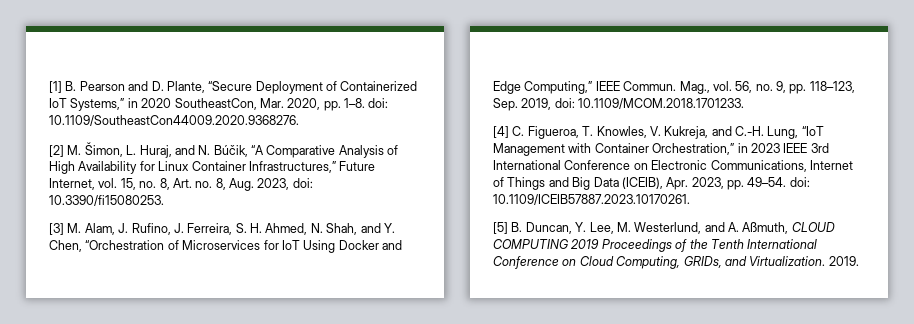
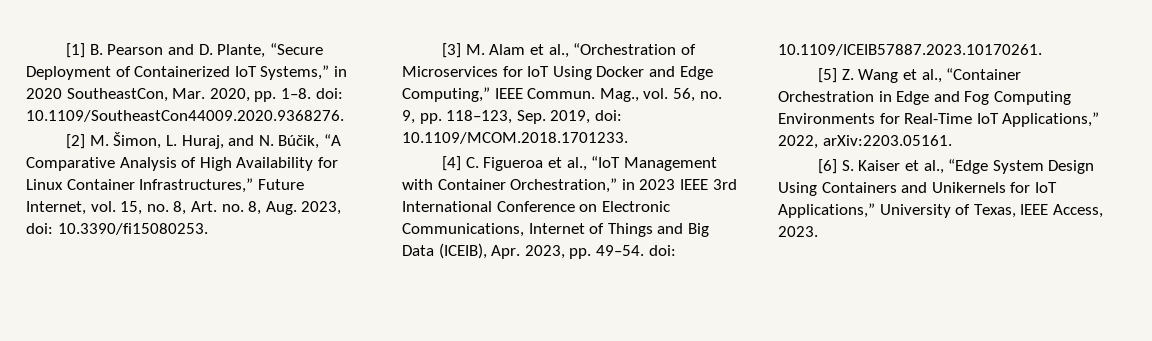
- [3] M. Alam, J. Rufino, J. Ferreira, S. H. Ahmed, N. Shah, and Y. Chen, “Orchestration of Microservices for IoT Using Docker and Edge Computing,” IEEE Commun.
+ [3] M. Alam et al., “Orchestration of Microservices for IoT Using Docker and Edge Computing,” IEEE Commun.
- [4] C. Figueroa, T. Knowles, V. Kukreja, and C.-H. Lung, “IoT Management with Container Orchestration,” in 2023 IEEE 3rd International Conference on Electronic Communications, Internet of Things and Big Data (ICEIB), Apr. 2023, pp. 49–54. doi: 10.1109/ICEIB57887.2023.10170261.
+ [4] C. Figueroa et al., “IoT Management with Container Orchestration,” in 2023 IEEE 3rd International Conference on Electronic Communications, Internet of Things and Big Data (ICEIB), Apr. 2023, pp. 49–54. doi: 10.1109/ICEIB57887.2023.10170261.
- [5] B. Duncan, Y. Lee, M. Westerlund, and A. Aßmuth, CLOUD COMPUTING 2019 Proceedings of the Tenth International Conference on Cloud Computing, GRIDs, and Virtualization. 2019.
+ [5] Z. Wang et al., “Container Orchestration in Edge and Fog Computing Environments for Real-Time IoT Applications,” 2022, arXiv:2203.05161.
+ [6] S. Kaiser et al., “Edge System Design Using Containers and Unikernels for IoT Applications,” University of Texas, IEEE Access, 2023.

